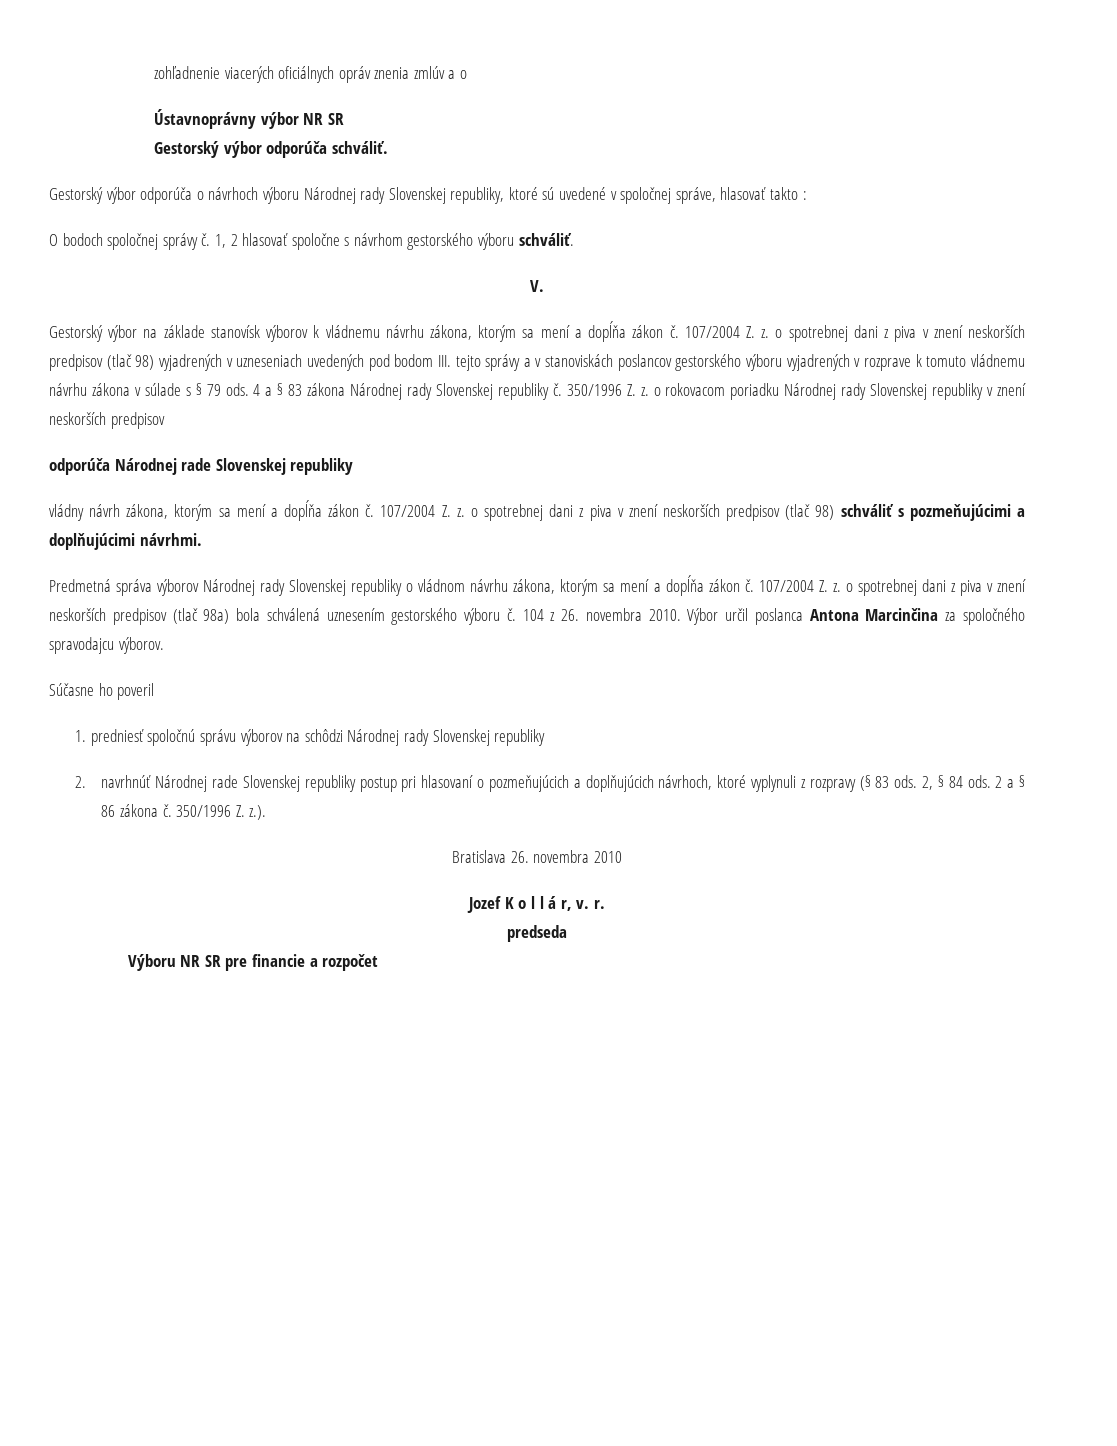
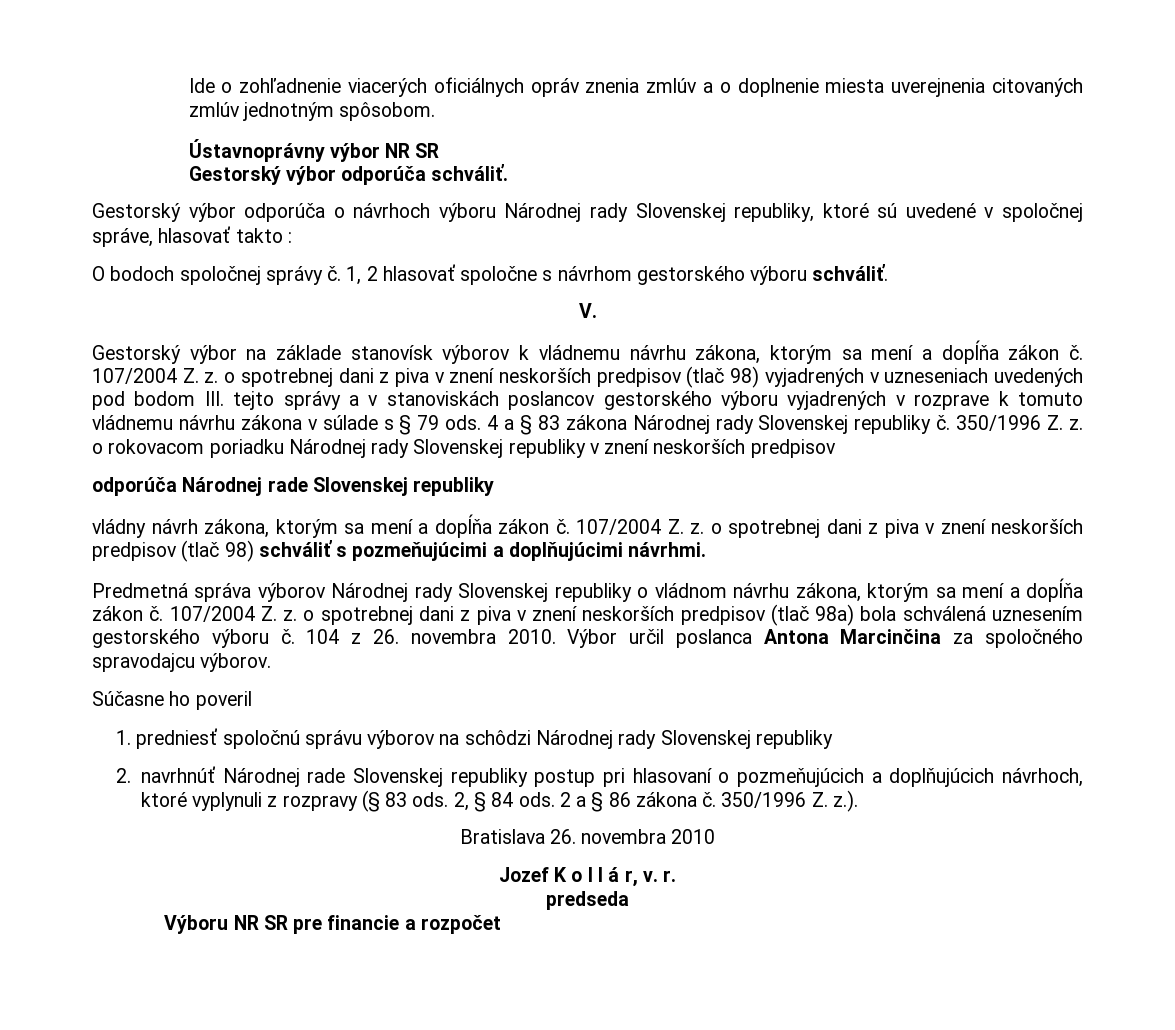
- zohľadnenie viacerých oficiálnych opráv znenia zmlúv a o
+ Ide o zohľadnenie viacerých oficiálnych opráv znenia zmlúv a o doplnenie miesta uverejnenia citovaných zmlúv jednotným spôsobom.

